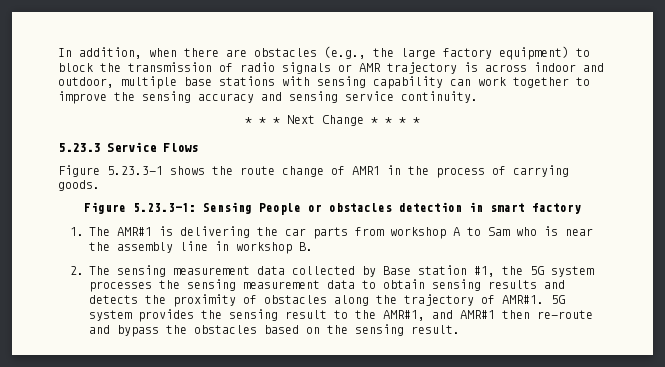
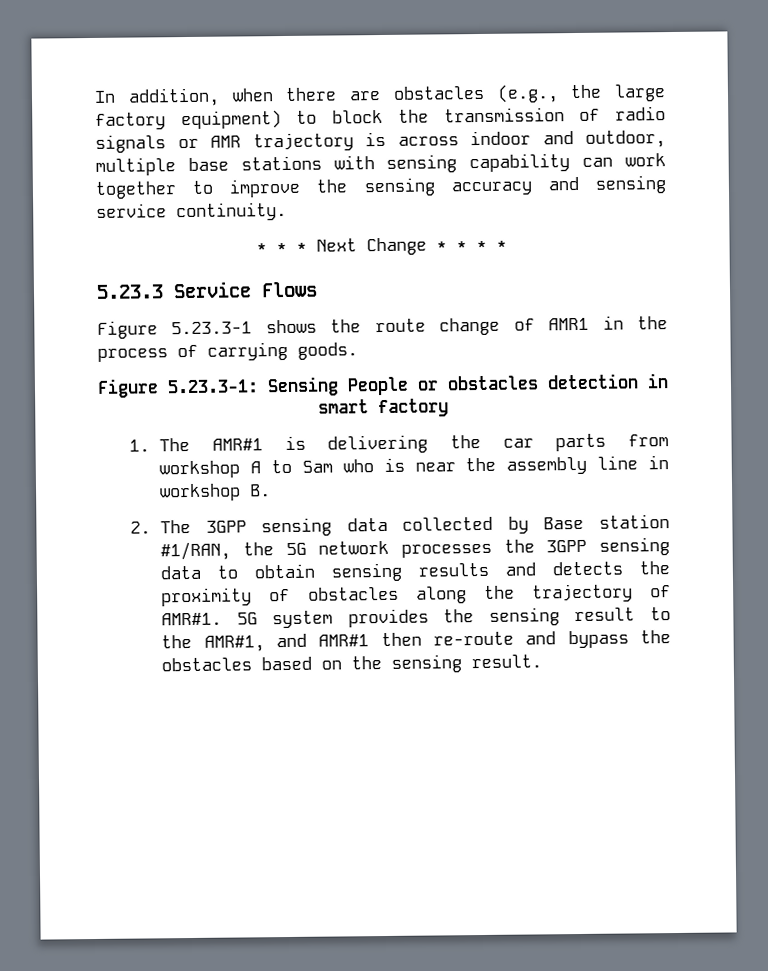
- 2. The sensing measurement data collected by Base station #1, the 5G system processes the sensing measurement data to obtain sensing results and detects the proximity of obstacles along the trajectory of AMR#1.
+ 2. The 3GPP sensing data collected by Base station #1/RAN, the 5G network processes the 3GPP sensing data to obtain sensing results and detects the proximity of obstacles along the trajectory of AMR#1.

